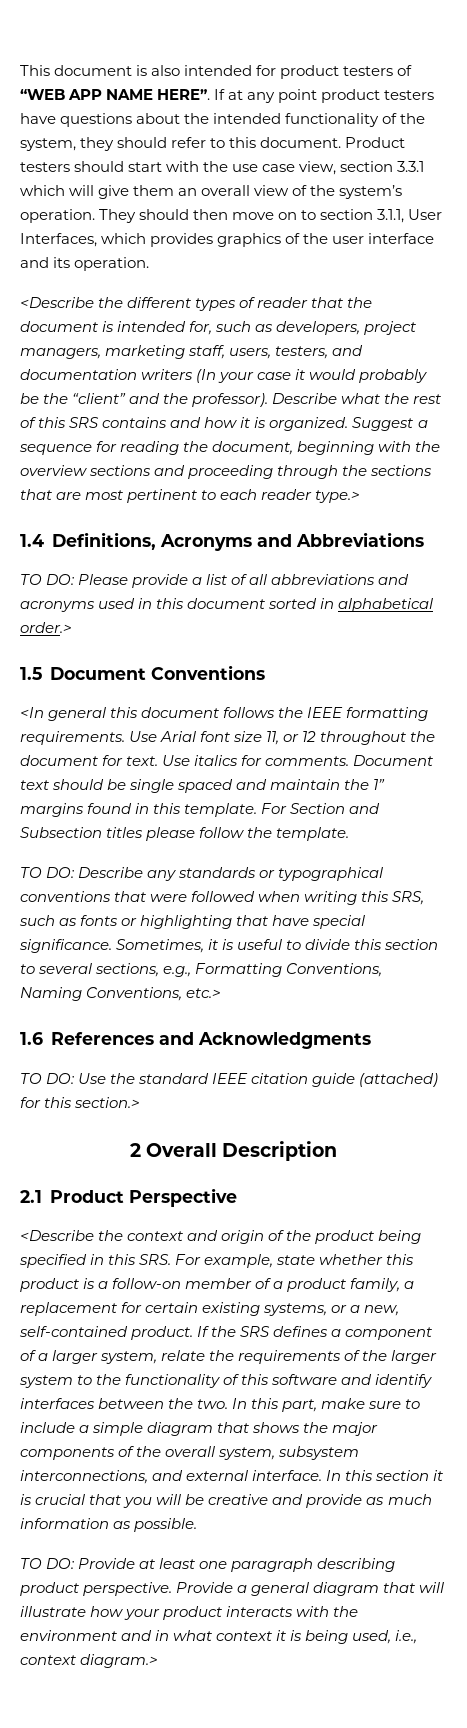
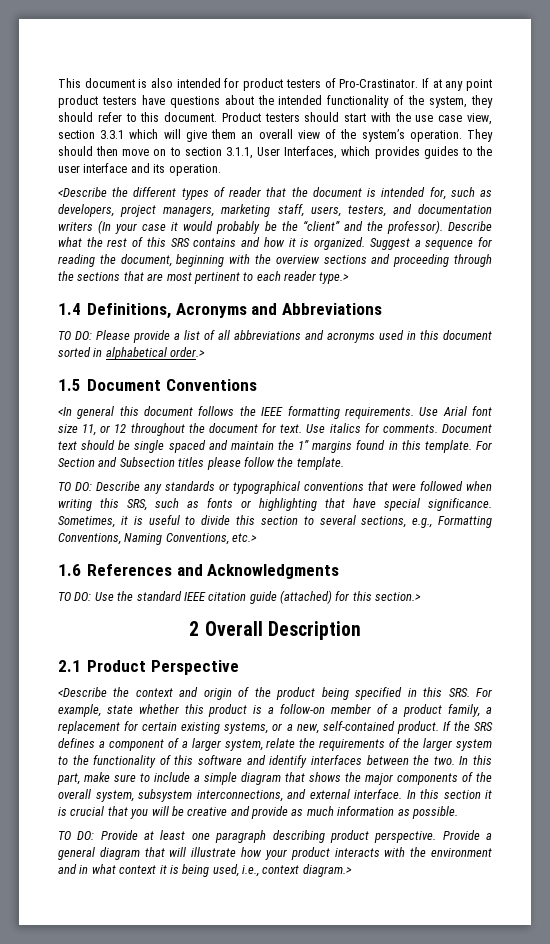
- This document is also intended for product testers of “WEB APP NAME HERE”.
+ This document is also intended for product testers of Pro-Crastinator.
- They should then move on to section 3.1.1, User Interfaces, which provides graphics of the user interface and its operation.
+ They should then move on to section 3.1.1, User Interfaces, which provides guides to the user interface and its operation.

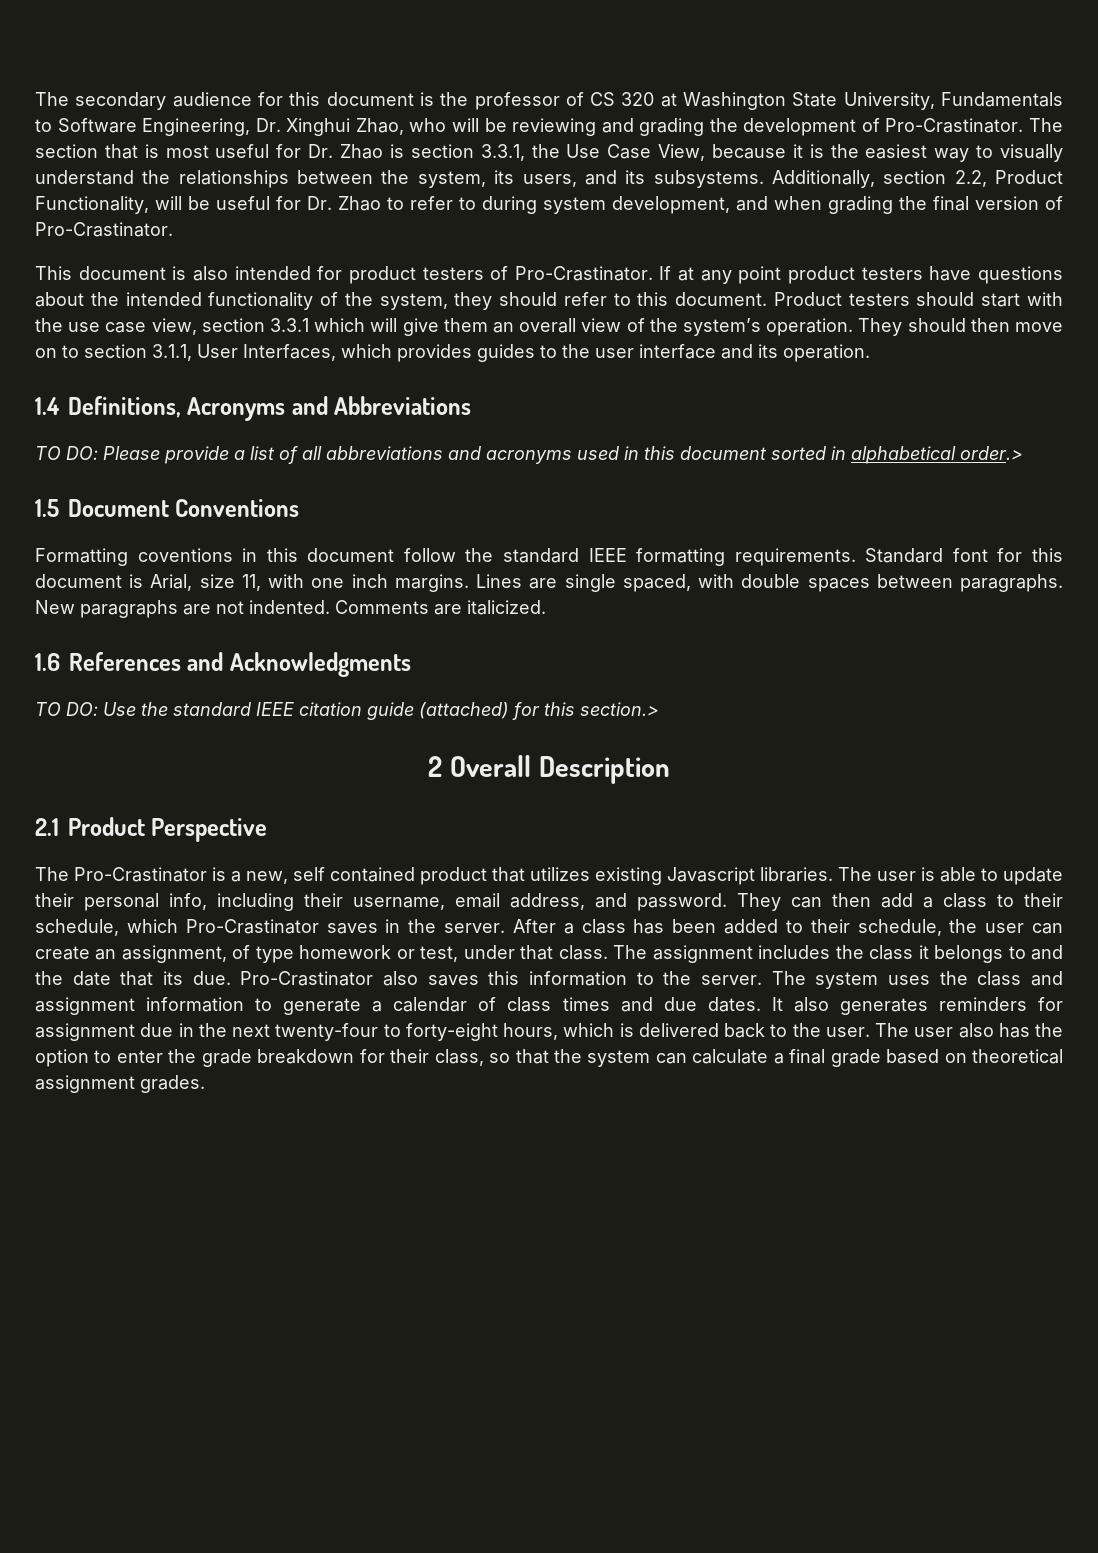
+ The secondary audience for this document is the professor of CS 320 at Washington State University, Fundamentals to Software Engineering, Dr. Xinghui Zhao, who will be reviewing and grading the development of Pro-Crastinator. The section that is most useful for Dr. Zhao is section 3.3.1, the Use Case View, because it is the easiest way to visually understand the relationships between the system, its users, and its subsystems. Additionally, section 2.2, Product Functionality, will be useful for Dr. Zhao to refer to during system development, and when grading the final version of Pro-Crastinator.
- <Describe the different types of reader that the document is intended for, such as developers, project managers, marketing staff, users, testers, and documentation writers (In your case it would probably be the “client” and the professor). Describe what the rest of this SRS contains and how it is organized. Suggest a sequence for reading the document, beginning with the overview sections and proceeding through the sections that are most pertinent to each reader type.>
- <In general this document follows the IEEE formatting requirements. Use Arial font size 11, or 12 throughout the document for text. Use italics for comments. Document text should be single spaced and maintain the 1” margins found in this template. For Section and Subsection titles please follow the template.
- TO DO: Describe any standards or typographical conventions that were followed when writing this SRS, such as fonts or highlighting that have special significance. Sometimes, it is useful to divide this section to several sections, e.g., Formatting Conventions, Naming Conventions, etc.>
+ Formatting coventions in this document follow the standard IEEE formatting requirements. Standard font for this document is Arial, size 11, with one inch margins. Lines are single spaced, with double spaces between paragraphs. New paragraphs are not indented. Comments are italicized.
- <Describe the context and origin of the product being specified in this SRS. For example, state whether this product is a follow-on member of a product family, a replacement for certain existing systems, or a new, self-contained product. If the SRS defines a component of a larger system, relate the requirements of the larger system to the functionality of this software and identify interfaces between the two. In this part, make sure to include a simple diagram that shows the major components of the overall system, subsystem interconnections, and external interface. In this section it is crucial that you will be creative and provide as much information as possible.
- TO DO: Provide at least one paragraph describing product perspective. Provide a general diagram that will illustrate how your product interacts with the environment and in what context it is being used, i.e., context diagram.>
+ The Pro-Crastinator is a new, self contained product that utilizes existing Javascript libraries. The user is able to update their personal info, including their username, email address, and password. They can then add a class to their schedule, which Pro-Crastinator saves in the server. After a class has been added to their schedule, the user can create an assignment, of type homework or test, under that class. The assignment includes the class it belongs to and the date that its due. Pro-Crastinator also saves this information to the server. The system uses the class and assignment information to generate a calendar of class times and due dates. It also generates reminders for assignment due in the next twenty-four to forty-eight hours, which is delivered back to the user. The user also has the option to enter the grade breakdown for their class, so that the system can calculate a final grade based on theoretical assignment grades.

